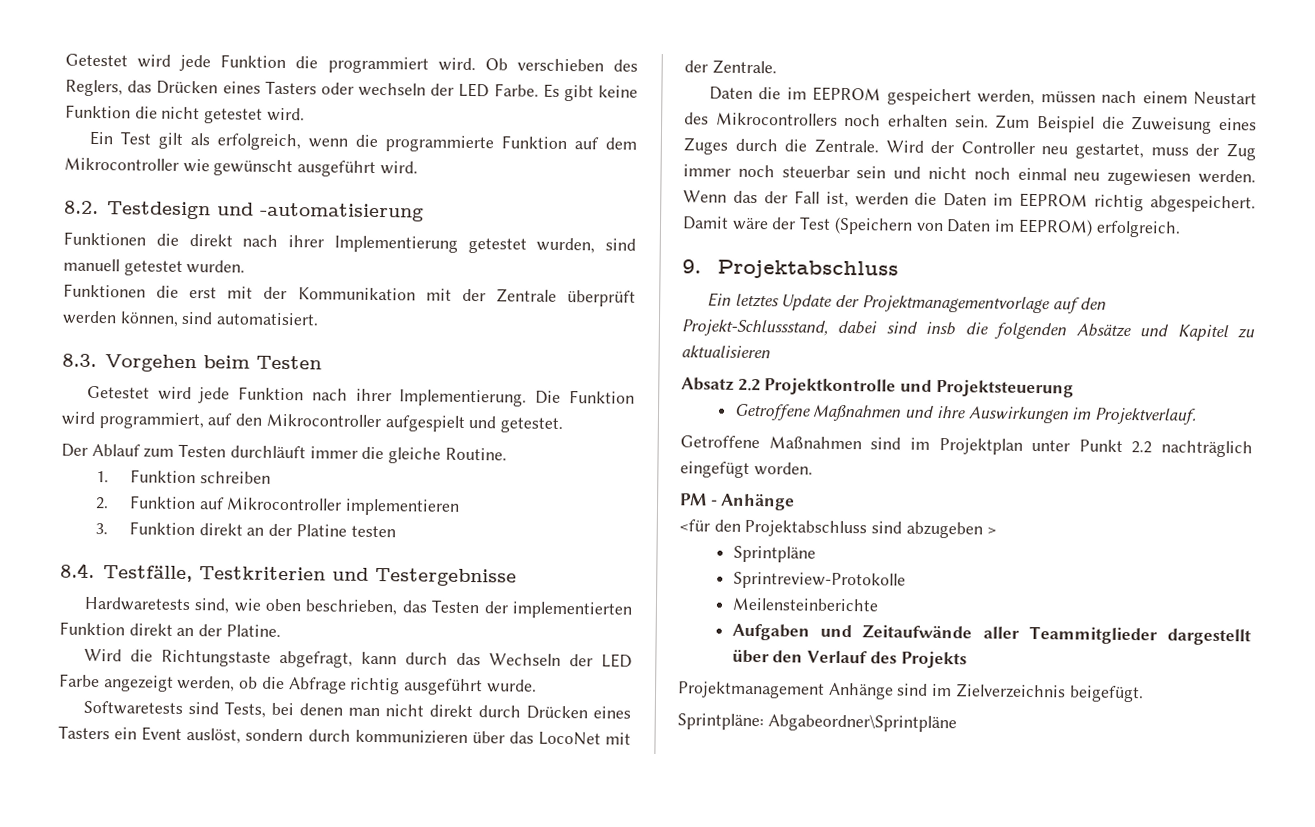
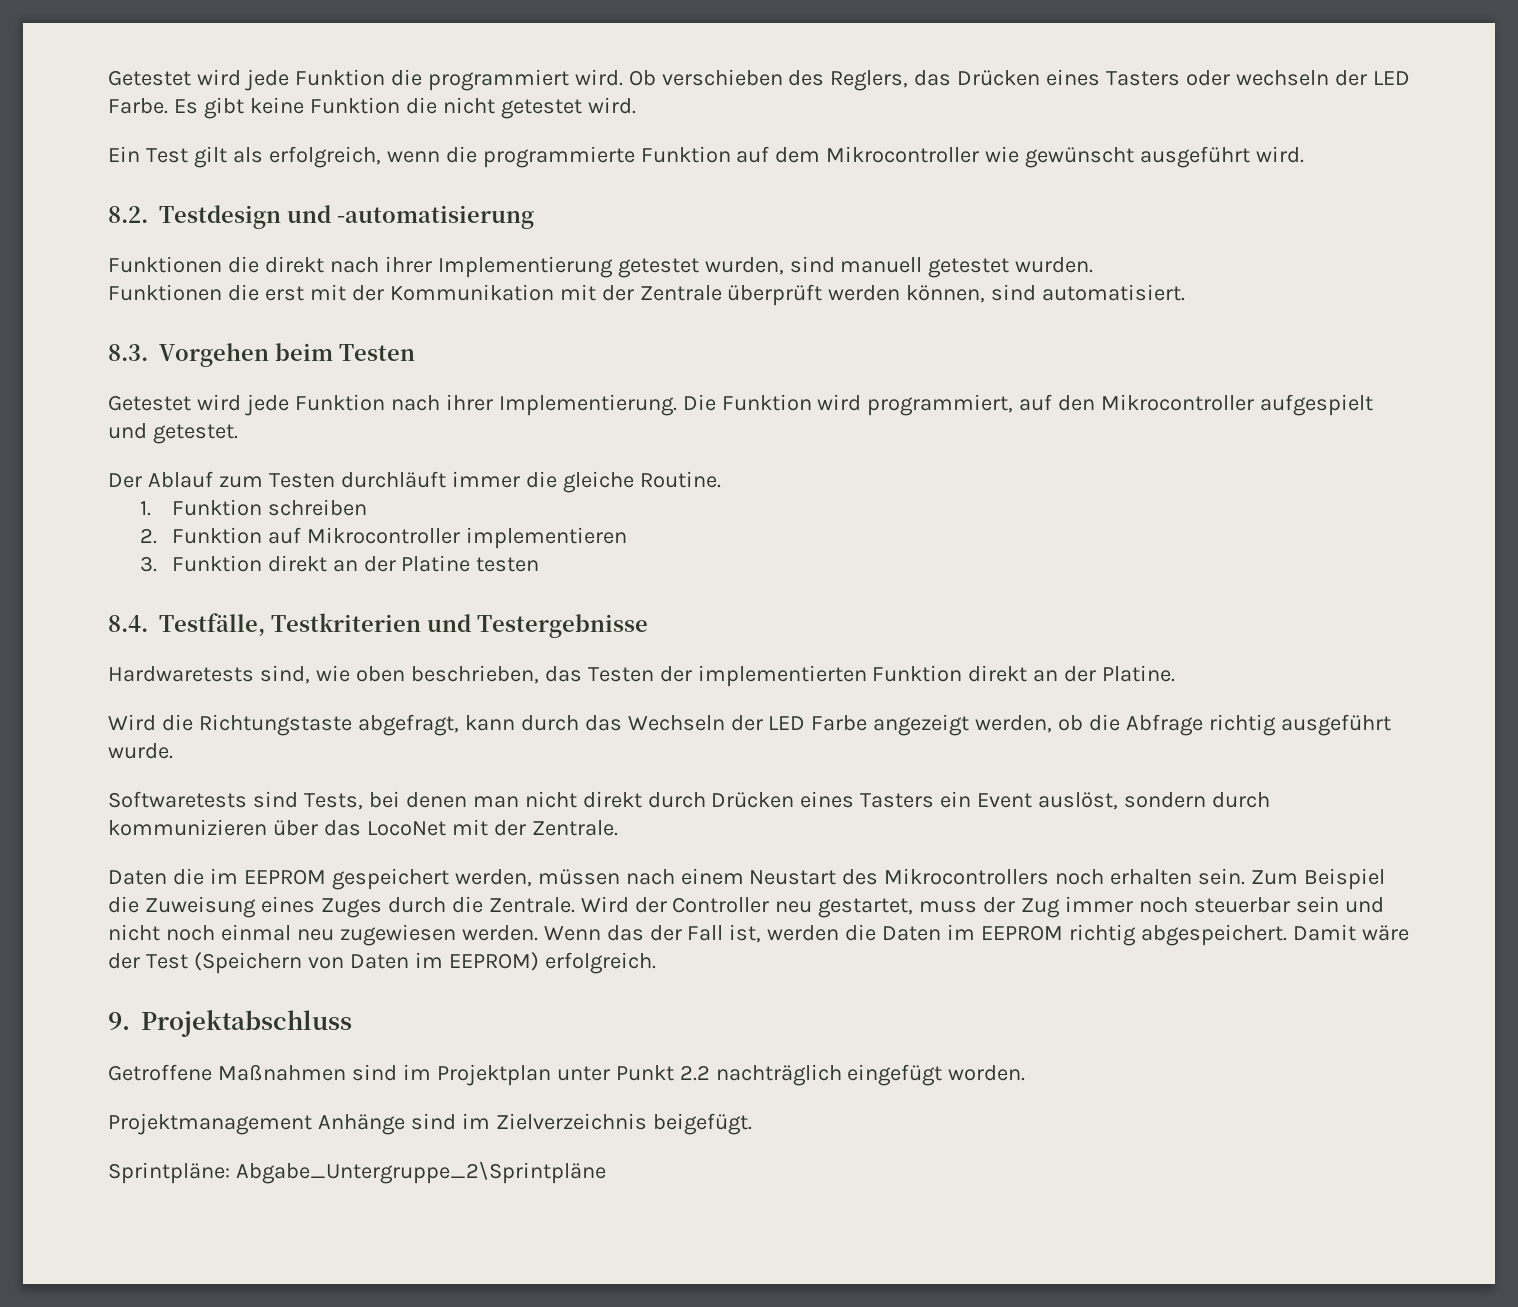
- Ein letztes Update der Projektmanagementvorlage auf den Projekt-Schlussstand, dabei sind insb die folgenden Absätze und Kapitel zu aktualisieren
- Absatz 2.2 Projektkontrolle und Projektsteuerung
- Getroffene Maßnahmen und ihre Auswirkungen im Projektverlauf.
- PM - Anhänge
- <für den Projektabschluss sind abzugeben >
- Sprintpläne
- Sprintreview-Protokolle
- Meilensteinberichte
- Aufgaben und Zeitaufwände aller Teammitglieder dargestellt über den Verlauf des Projekts
- Sprintpläne: Abgabeordner\Sprintpläne
+ Sprintpläne: Abgabe_Untergruppe_2\Sprintpläne

